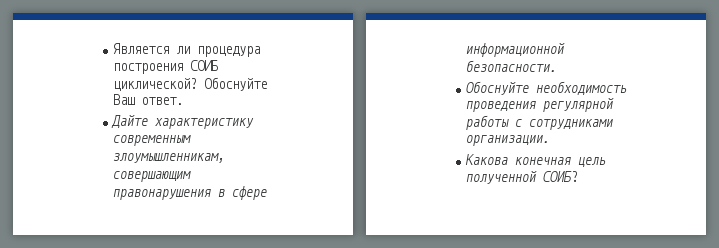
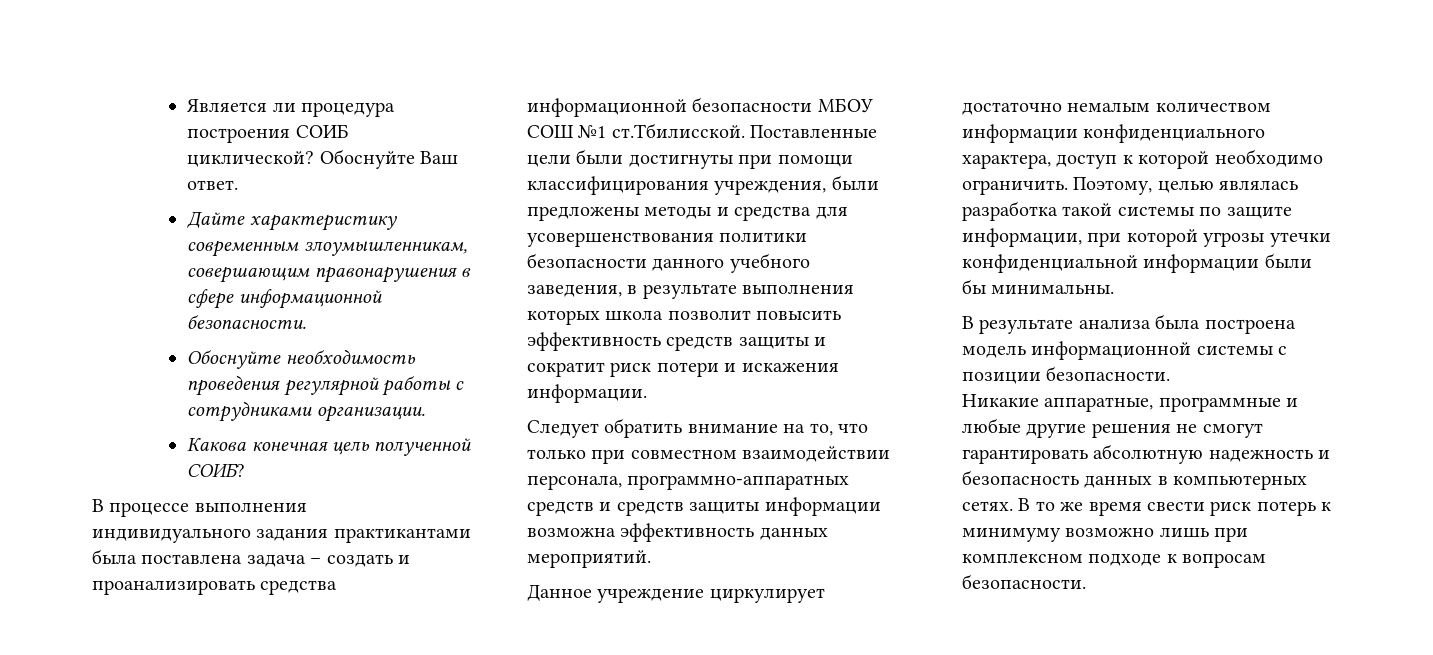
+ В процессе выполнения индивидуального задания практикантами была поставлена задача – создать и проанализировать средства информационной безопасности МБОУ СОШ №1 ст.Тбилисской. Поставленные цели были достигнуты при помощи классифицирования учреждения, были предложены методы и средства для усовершенствования политики безопасности данного учебного заведения, в результате выполнения которых школа позволит повысить эффективность средств защиты и сократит риск потери и искажения информации.
+ Следует обратить внимание на то, что только при совместном взаимодействии персонала, программно-аппаратных средств и средств защиты информации возможна эффективность данных мероприятий.
+ Данное учреждение циркулирует достаточно немалым количеством информации конфиденциального характера, доступ к которой необходимо ограничить. Поэтому, целью являлась разработка такой системы по защите информации, при которой угрозы утечки конфиденциальной информации были бы минимальны.
+ В результате анализа была построена модель информационной системы с позиции безопасности.
+ Никакие аппаратные, программные и любые другие решения не смогут гарантировать абсолютную надежность и безопасность данных в компьютерных сетях. В то же время свести риск потерь к минимуму возможно лишь при комплексном подходе к вопросам безопасности.

